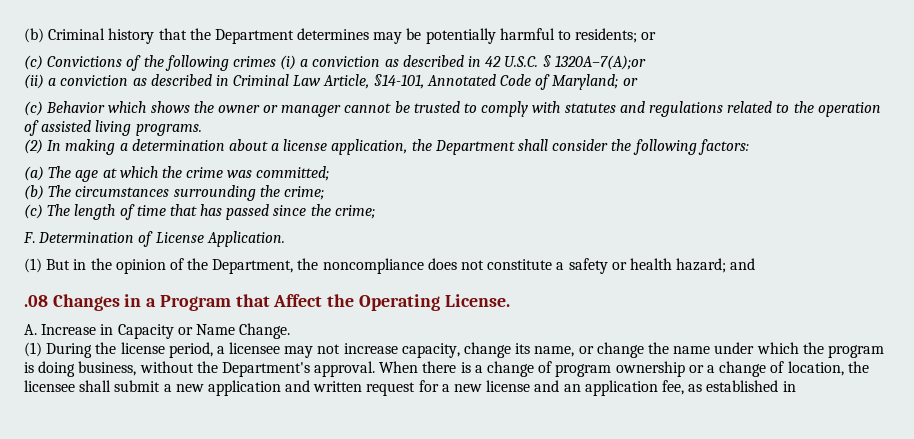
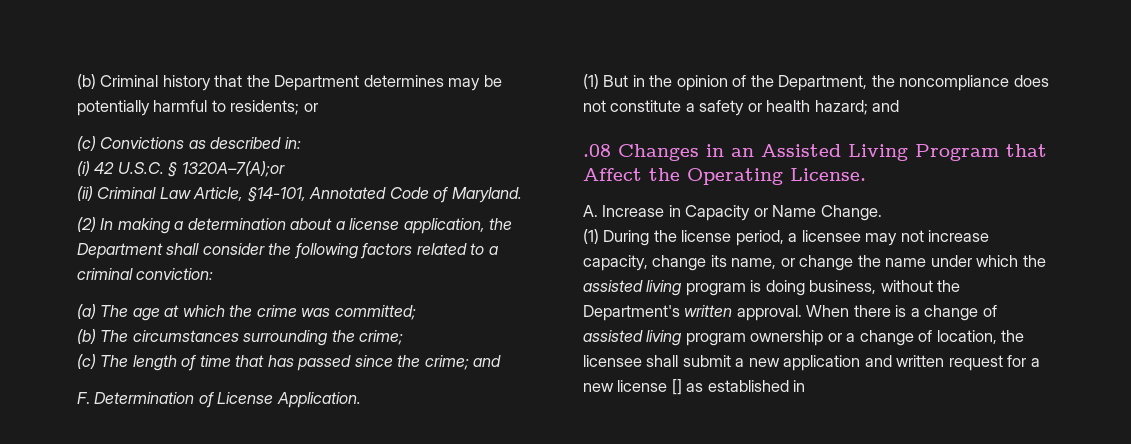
- (c) Convictions of the following crimes (i) a conviction as described in 42 U.S.C. § 1320A–7(A);or
+ (c) Convictions as described in:
+ (i) 42 U.S.C. § 1320A–7(A);or
- (ii) a conviction as described in Criminal Law Article, §14-101, Annotated Code of Maryland; or
- (c) Behavior which shows the owner or manager cannot be trusted to comply with statutes and regulations related to the operation of assisted living programs.
+ (ii) Criminal Law Article, §14-101, Annotated Code of Maryland.
- (2) In making a determination about a license application, the Department shall consider the following factors:
+ (2) In making a determination about a license application, the Department shall consider the following factors related to a criminal conviction:
- (c) The length of time that has passed since the crime;
+ (c) The length of time that has passed since the crime; and
- .08 Changes in a Program that Affect the Operating License.
+ .08 Changes in an Assisted Living Program that Affect the Operating License.
- (1) During the license period, a licensee may not increase capacity, change its name, or change the name under which the program is doing business, without the Department's approval.
+ (1) During the license period, a licensee may not increase capacity, change its name, or change the name under which the assisted living program is doing business, without the Department's written approval.
- When there is a change of program ownership or a change of location, the licensee shall submit a new application and written request for a new license and an application fee, as established in
+ When there is a change of assisted living program ownership or a change of location, the licensee shall submit a new application and written request for a new license [] as established in

